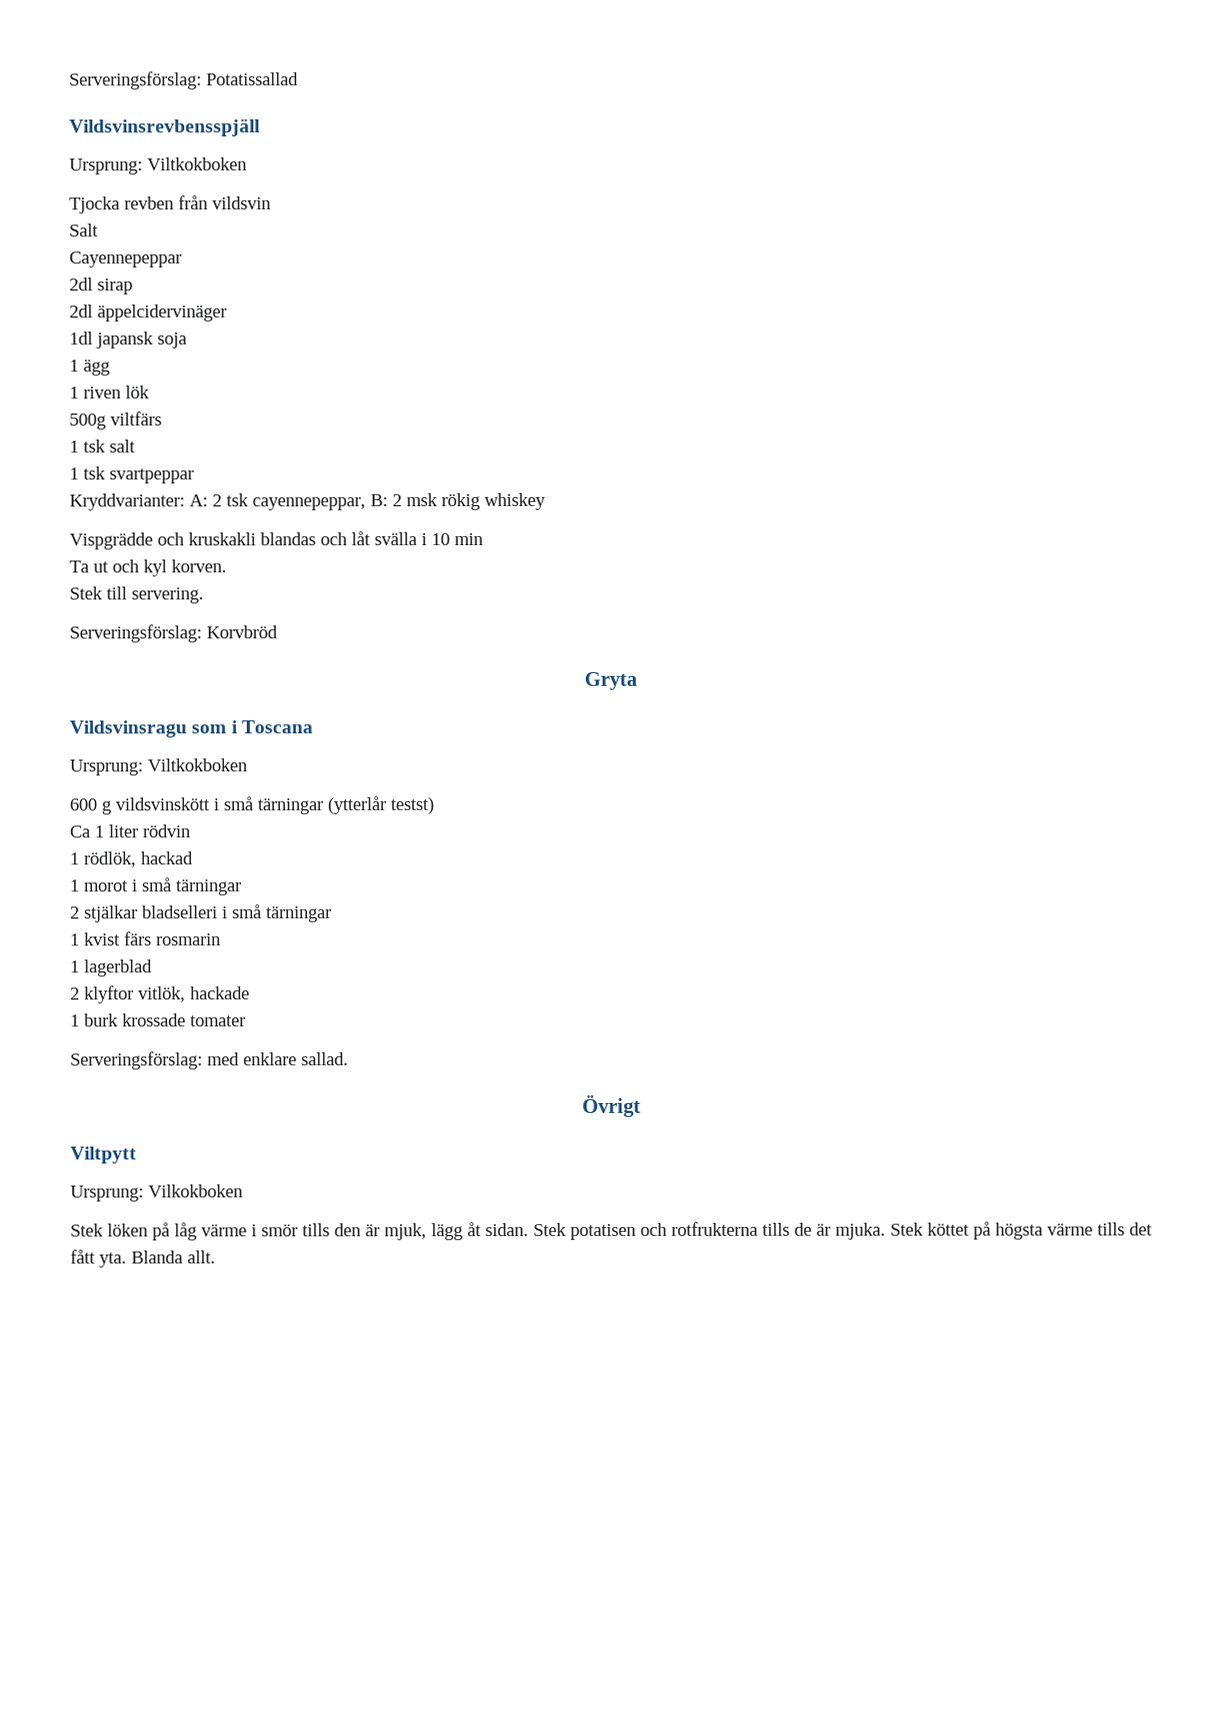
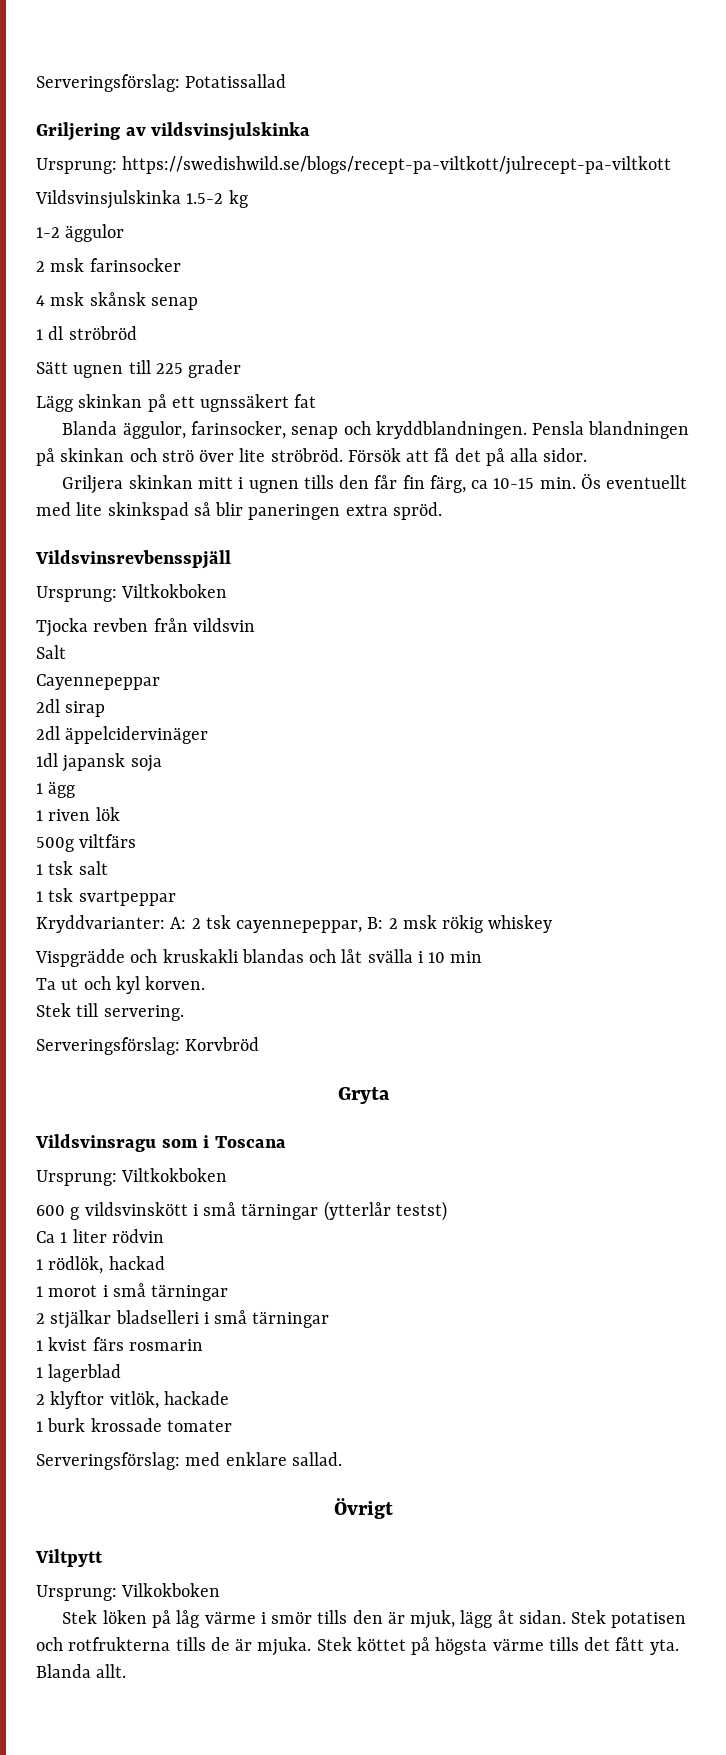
+ Griljering av vildsvinsjulskinka
+ Ursprung: https://swedishwild.se/blogs/recept-pa-viltkott/julrecept-pa-viltkott
+ Vildsvinsjulskinka 1.5-2 kg
+ 1-2 äggulor
+ 2 msk farinsocker
+ 4 msk skånsk senap
+ 1 dl ströbröd
+ Sätt ugnen till 225 grader
+ Lägg skinkan på ett ugnssäkert fat
+ Blanda äggulor, farinsocker, senap och kryddblandningen. Pensla blandningen på skinkan och strö över lite ströbröd. Försök att få det på alla sidor.
+ Griljera skinkan mitt i ugnen tills den får fin färg, ca 10-15 min. Ös eventuellt med lite skinkspad så blir paneringen extra spröd.

